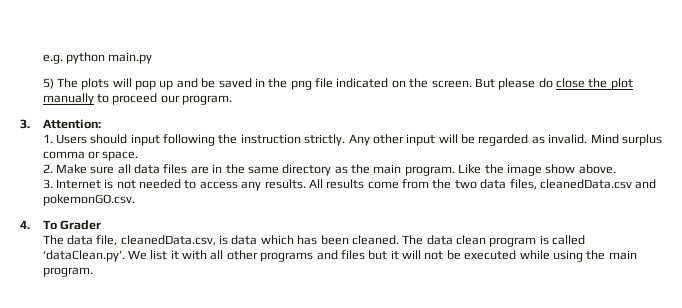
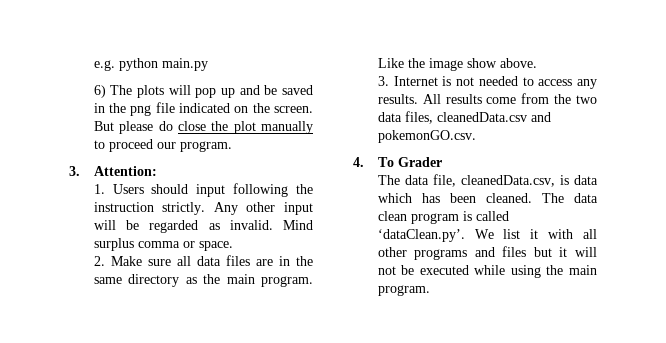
- 5) The plots will pop up and be saved in the png file indicated on the screen.
+ 6) The plots will pop up and be saved in the png file indicated on the screen.

